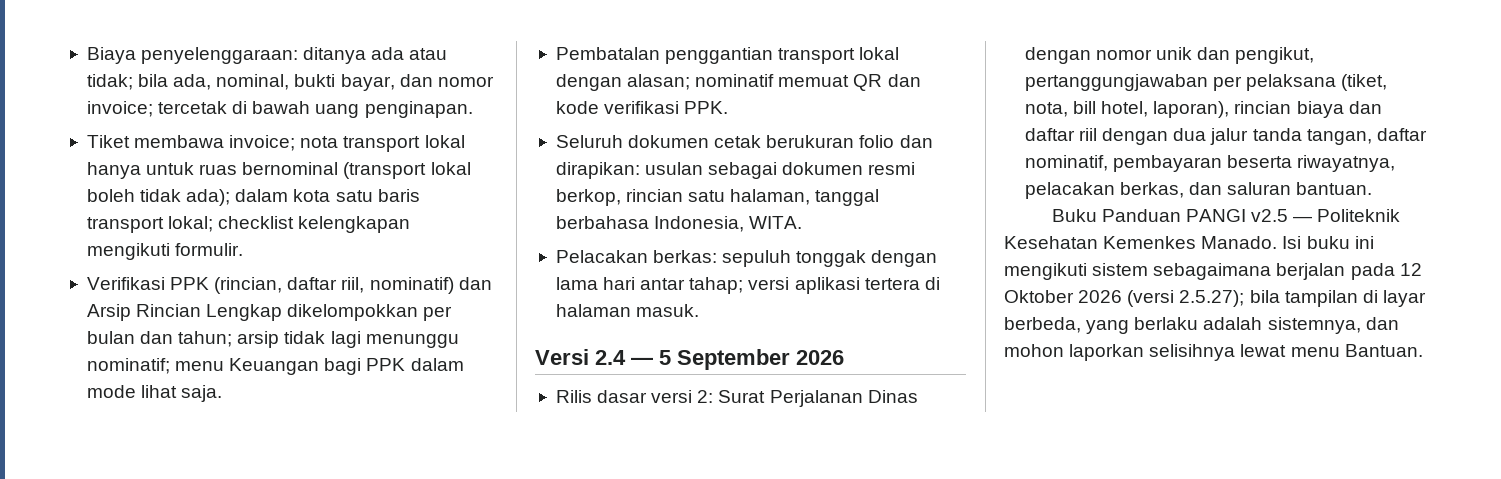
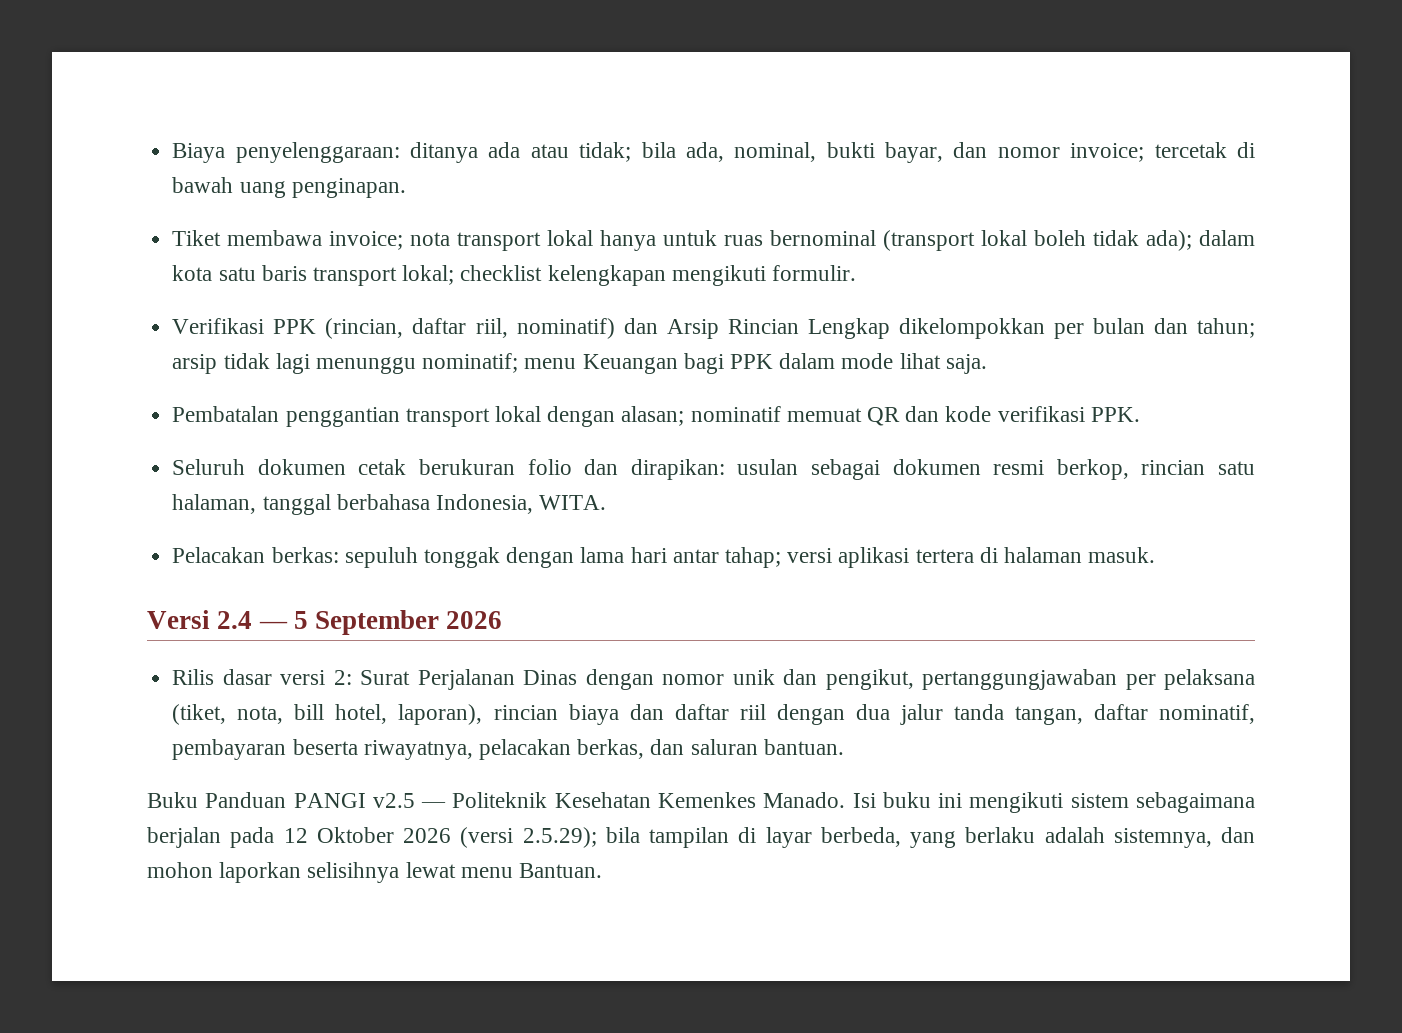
- Isi buku ini mengikuti sistem sebagaimana berjalan pada 12 Oktober 2026 (versi 2.5.27); bila tampilan di layar berbeda, yang berlaku adalah sistemnya, dan mohon laporkan selisihnya lewat menu Bantuan.
+ Isi buku ini mengikuti sistem sebagaimana berjalan pada 12 Oktober 2026 (versi 2.5.29); bila tampilan di layar berbeda, yang berlaku adalah sistemnya, dan mohon laporkan selisihnya lewat menu Bantuan.

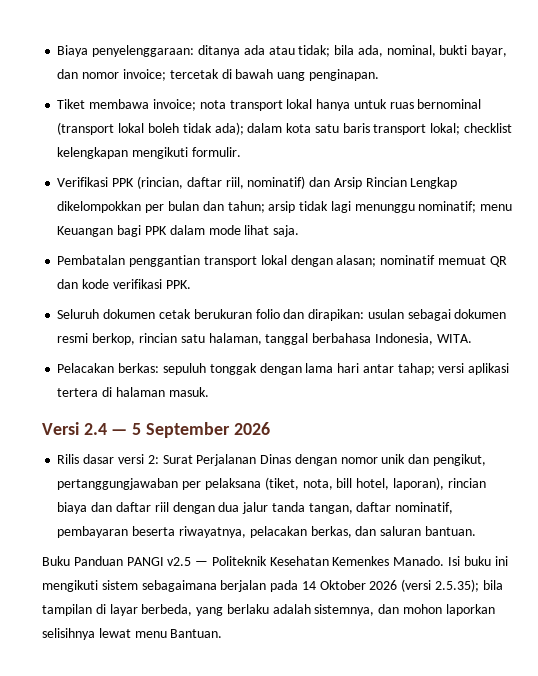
- Isi buku ini mengikuti sistem sebagaimana berjalan pada 12 Oktober 2026 (versi 2.5.29); bila tampilan di layar berbeda, yang berlaku adalah sistemnya, dan mohon laporkan selisihnya lewat menu Bantuan.
+ Isi buku ini mengikuti sistem sebagaimana berjalan pada 14 Oktober 2026 (versi 2.5.35); bila tampilan di layar berbeda, yang berlaku adalah sistemnya, dan mohon laporkan selisihnya lewat menu Bantuan.

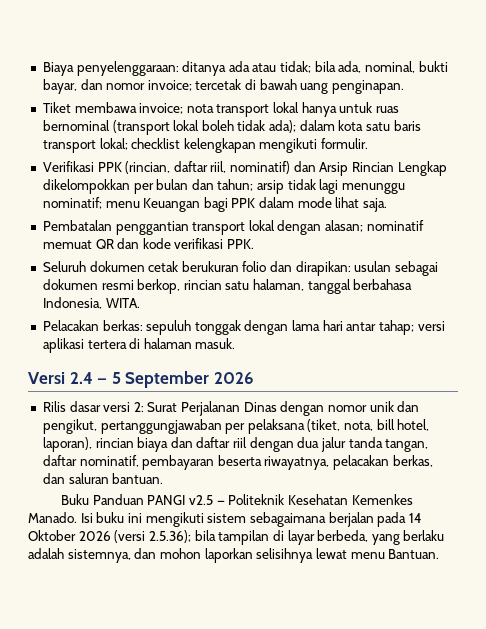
- Isi buku ini mengikuti sistem sebagaimana berjalan pada 14 Oktober 2026 (versi 2.5.35); bila tampilan di layar berbeda, yang berlaku adalah sistemnya, dan mohon laporkan selisihnya lewat menu Bantuan.
+ Isi buku ini mengikuti sistem sebagaimana berjalan pada 14 Oktober 2026 (versi 2.5.36); bila tampilan di layar berbeda, yang berlaku adalah sistemnya, dan mohon laporkan selisihnya lewat menu Bantuan.

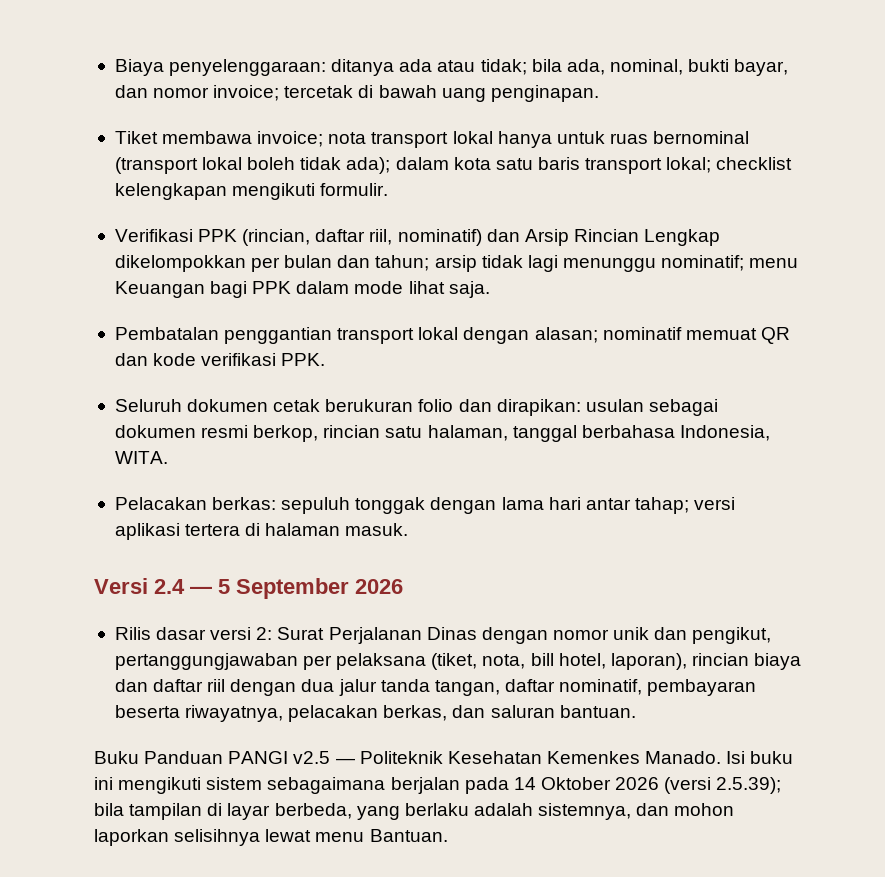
- Isi buku ini mengikuti sistem sebagaimana berjalan pada 14 Oktober 2026 (versi 2.5.36); bila tampilan di layar berbeda, yang berlaku adalah sistemnya, dan mohon laporkan selisihnya lewat menu Bantuan.
+ Isi buku ini mengikuti sistem sebagaimana berjalan pada 14 Oktober 2026 (versi 2.5.39); bila tampilan di layar berbeda, yang berlaku adalah sistemnya, dan mohon laporkan selisihnya lewat menu Bantuan.

